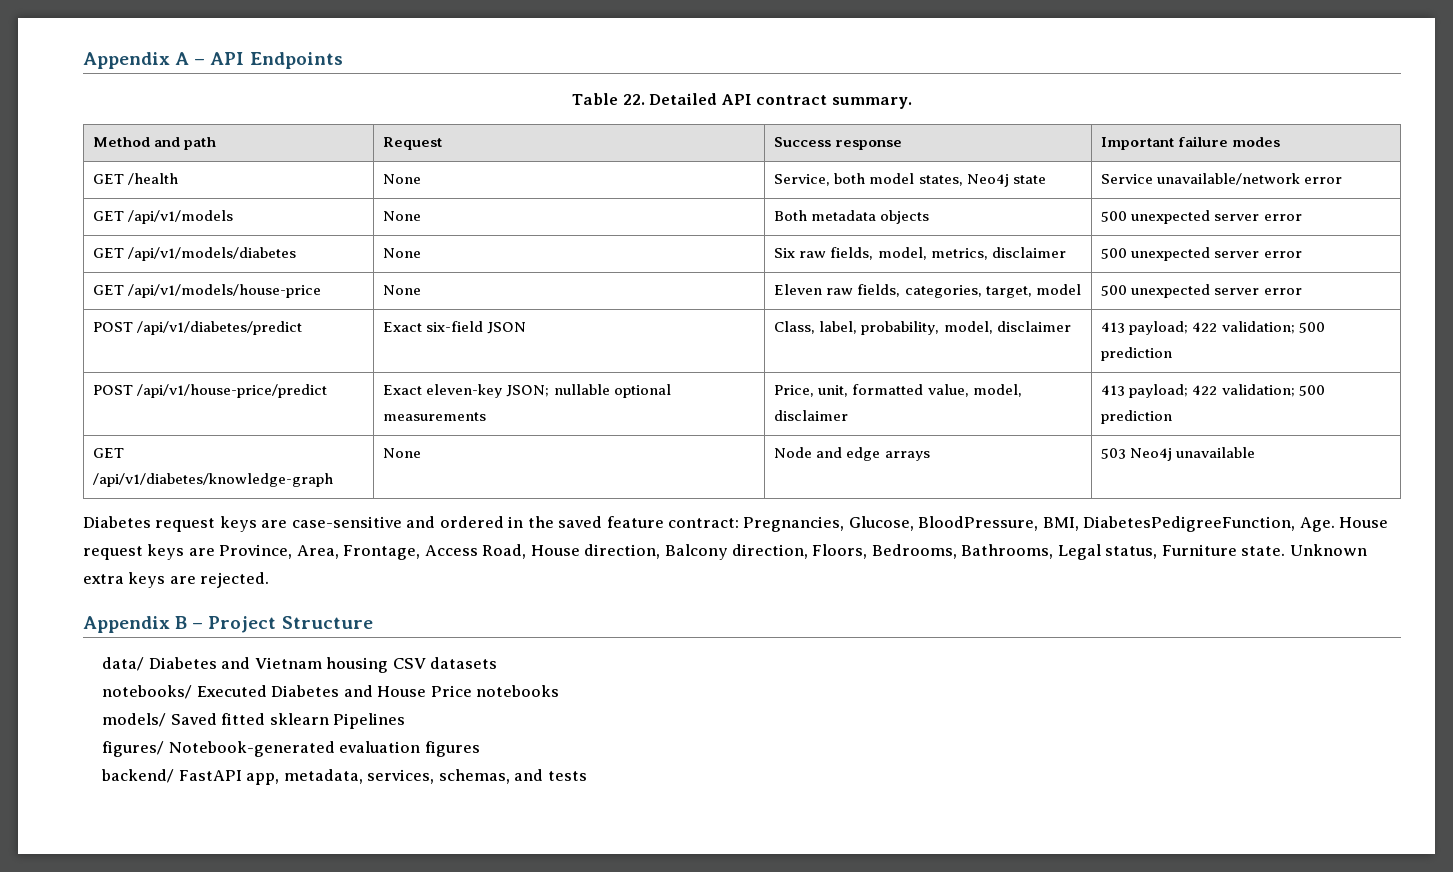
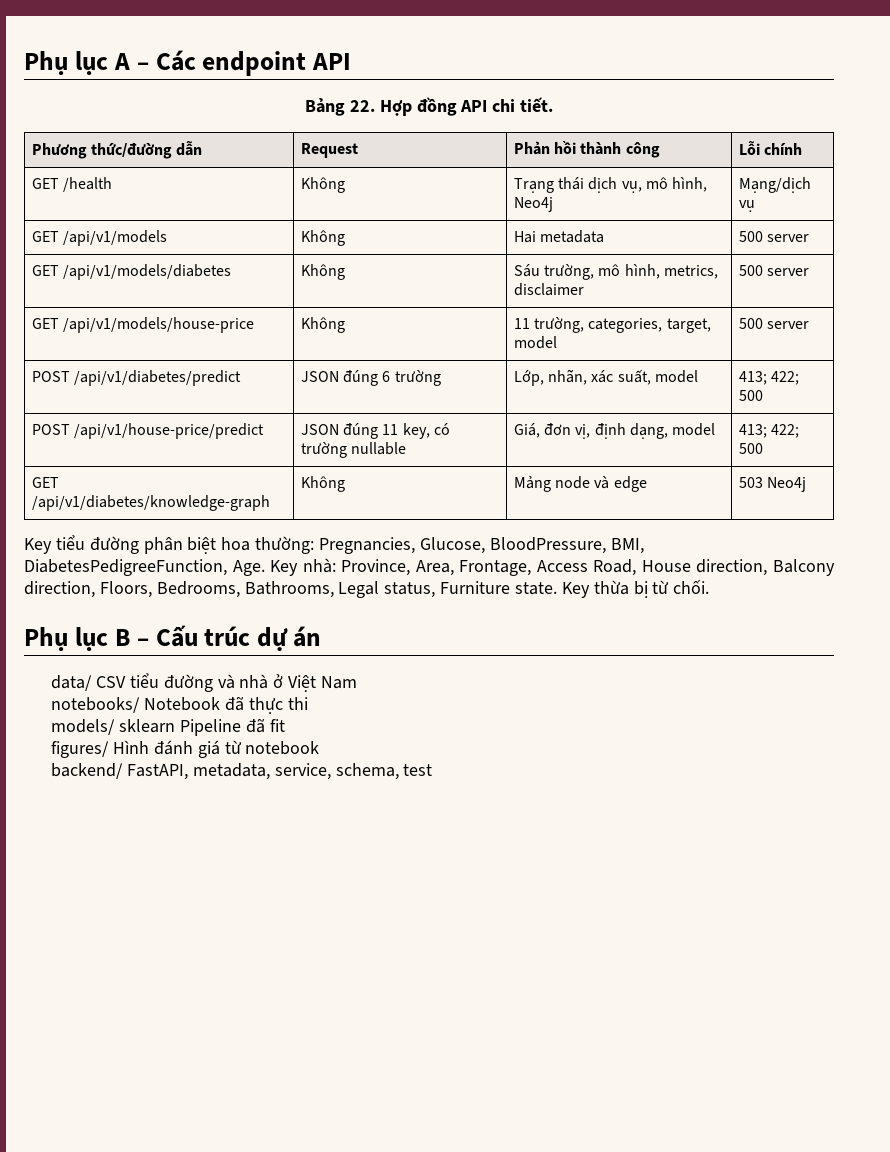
- Appendix A – API Endpoints
- Table 22. Detailed API contract summary.
- Method and path | Request | Success response | Important failure modes
- GET /health | None | Service, both model states, Neo4j state | Service unavailable/network error
+ Phụ lục A – Các endpoint API
+ Bảng 22. Hợp đồng API chi tiết.
+ Phương thức/đường dẫn | Request | Phản hồi thành công | Lỗi chính
+ GET /health | Không | Trạng thái dịch vụ, mô hình, Neo4j | Mạng/dịch vụ
- GET /api/v1/models | None | Both metadata objects | 500 unexpected server error
+ GET /api/v1/models | Không | Hai metadata | 500 server
- GET /api/v1/models/diabetes | None | Six raw fields, model, metrics, disclaimer | 500 unexpected server error
+ GET /api/v1/models/diabetes | Không | Sáu trường, mô hình, metrics, disclaimer | 500 server
- GET /api/v1/models/house-price | None | Eleven raw fields, categories, target, model | 500 unexpected server error
+ GET /api/v1/models/house-price | Không | 11 trường, categories, target, model | 500 server
- POST /api/v1/diabetes/predict | Exact six-field JSON | Class, label, probability, model, disclaimer | 413 payload; 422 validation; 500 prediction
+ POST /api/v1/diabetes/predict | JSON đúng 6 trường | Lớp, nhãn, xác suất, model | 413; 422; 500
- POST /api/v1/house-price/predict | Exact eleven-key JSON; nullable optional measurements | Price, unit, formatted value, model, disclaimer | 413 payload; 422 validation; 500 prediction
+ POST /api/v1/house-price/predict | JSON đúng 11 key, có trường nullable | Giá, đơn vị, định dạng, model | 413; 422; 500
- GET /api/v1/diabetes/knowledge-graph | None | Node and edge arrays | 503 Neo4j unavailable
- Diabetes request keys are case-sensitive and ordered in the saved feature contract: Pregnancies, Glucose, BloodPressure, BMI, DiabetesPedigreeFunction, Age. House request keys are Province, Area, Frontage, Access Road, House direction, Balcony direction, Floors, Bedrooms, Bathrooms, Legal status, Furniture state.
+ GET /api/v1/diabetes/knowledge-graph | Không | Mảng node và edge | 503 Neo4j
+ Key tiểu đường phân biệt hoa thường: Pregnancies, Glucose, BloodPressure, BMI, DiabetesPedigreeFunction, Age. Key nhà: Province, Area, Frontage, Access Road, House direction, Balcony direction, Floors, Bedrooms, Bathrooms, Legal status, Furniture state.
- Unknown extra keys are rejected.
- Appendix B – Project Structure
- data/ Diabetes and Vietnam housing CSV datasets
- notebooks/ Executed Diabetes and House Price notebooks
- models/ Saved fitted sklearn Pipelines
- figures/ Notebook-generated evaluation figures
- backend/ FastAPI app, metadata, services, schemas, and tests
+ Key thừa bị từ chối.
+ Phụ lục B – Cấu trúc dự án
+ data/ CSV tiểu đường và nhà ở Việt Nam
+ notebooks/ Notebook đã thực thi
+ models/ sklearn Pipeline đã fit
+ figures/ Hình đánh giá từ notebook
+ backend/ FastAPI, metadata, service, schema, test

